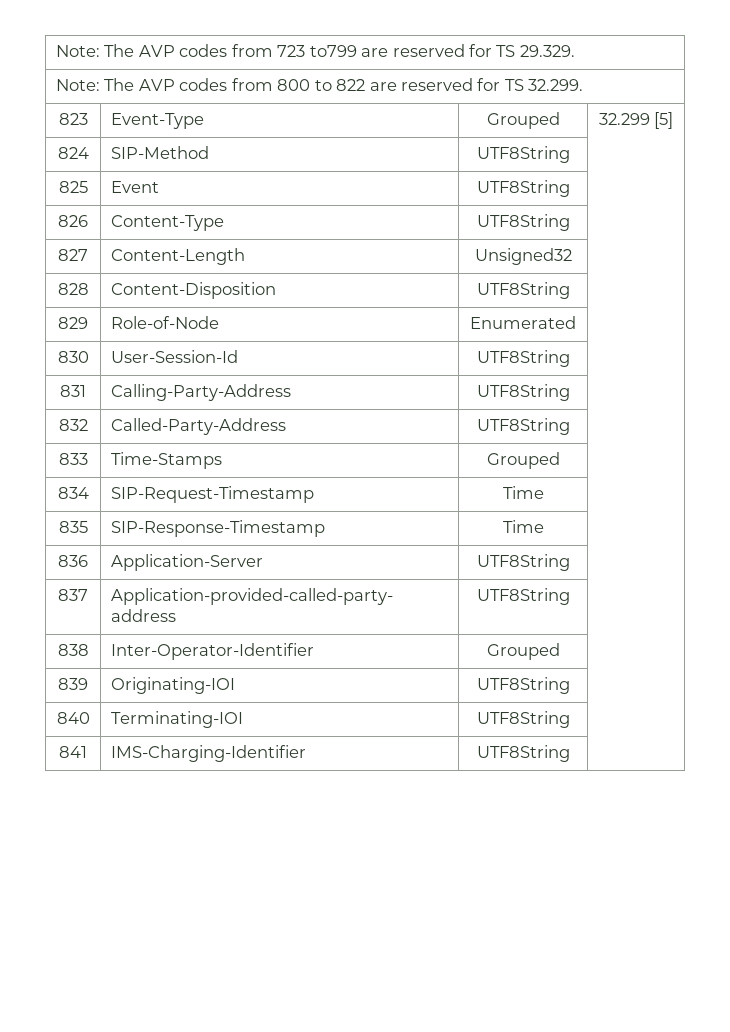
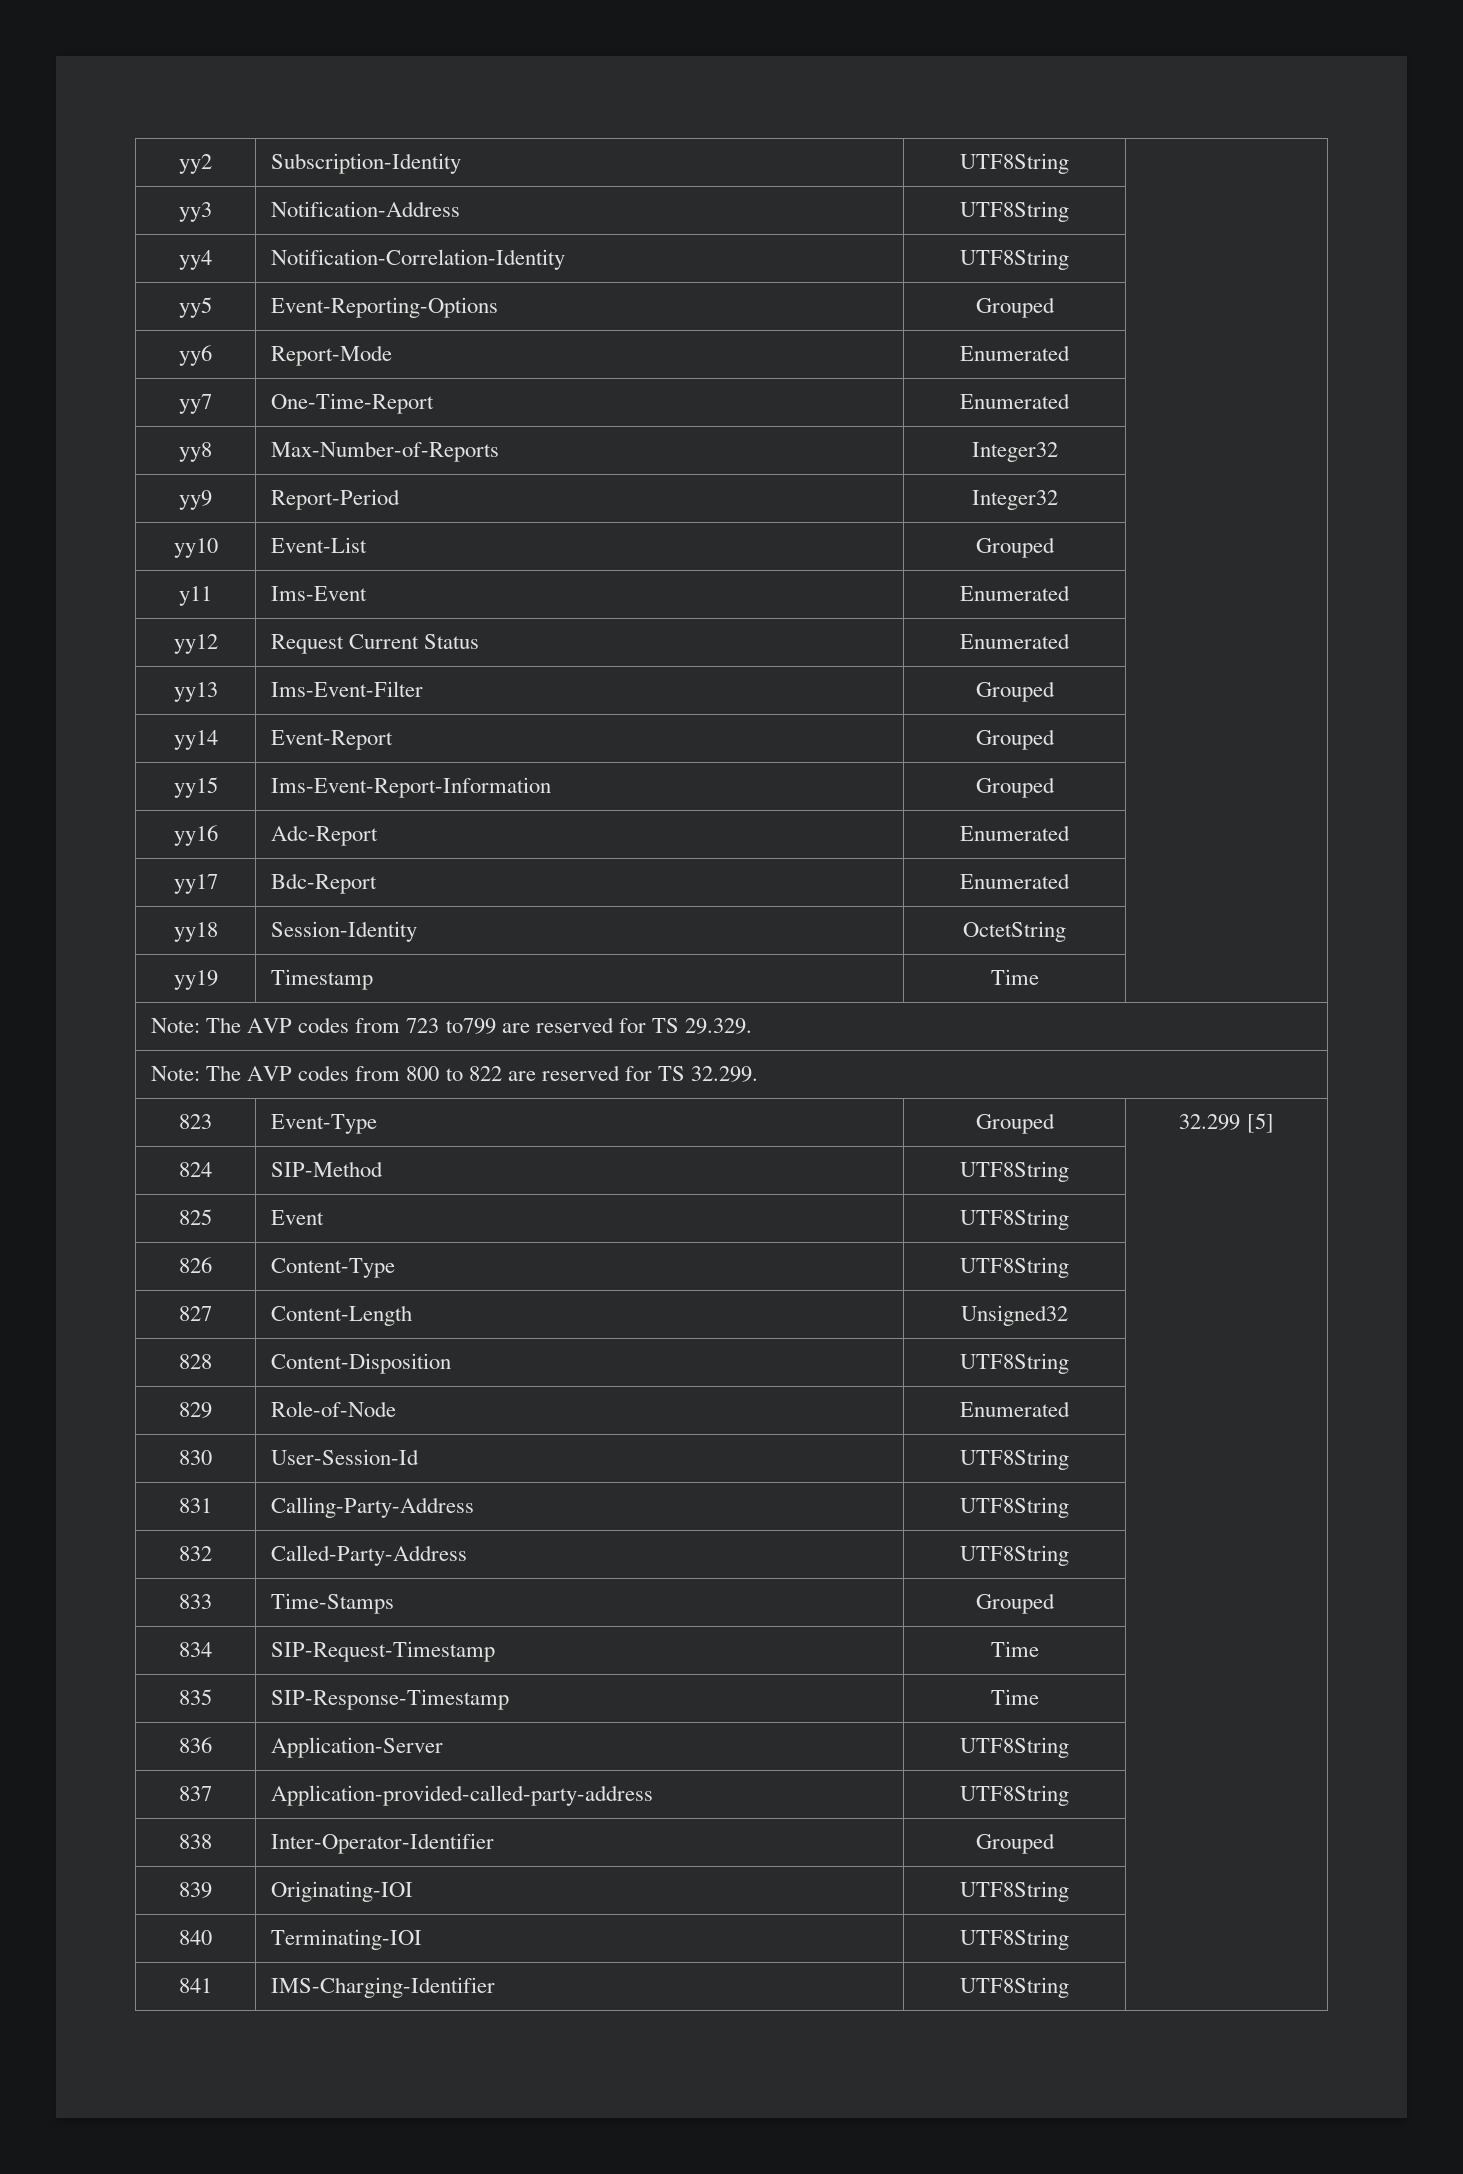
+ yy2 | Subscription-Identity | UTF8String |
+ yy3 | Notification-Address | UTF8String |
+ yy4 | Notification-Correlation-Identity | UTF8String |
+ yy5 | Event-Reporting-Options | Grouped |
+ yy6 | Report-Mode | Enumerated |
+ yy7 | One-Time-Report | Enumerated |
+ yy8 | Max-Number-of-Reports | Integer32 |
+ yy9 | Report-Period | Integer32 |
+ yy10 | Event-List | Grouped |
+ y11 | Ims-Event | Enumerated |
+ yy12 | Request Current Status | Enumerated |
+ yy13 | Ims-Event-Filter | Grouped |
+ yy14 | Event-Report | Grouped |
+ yy15 | Ims-Event-Report-Information | Grouped |
+ yy16 | Adc-Report | Enumerated |
+ yy17 | Bdc-Report | Enumerated |
+ yy18 | Session-Identity | OctetString |
+ yy19 | Timestamp | Time |

